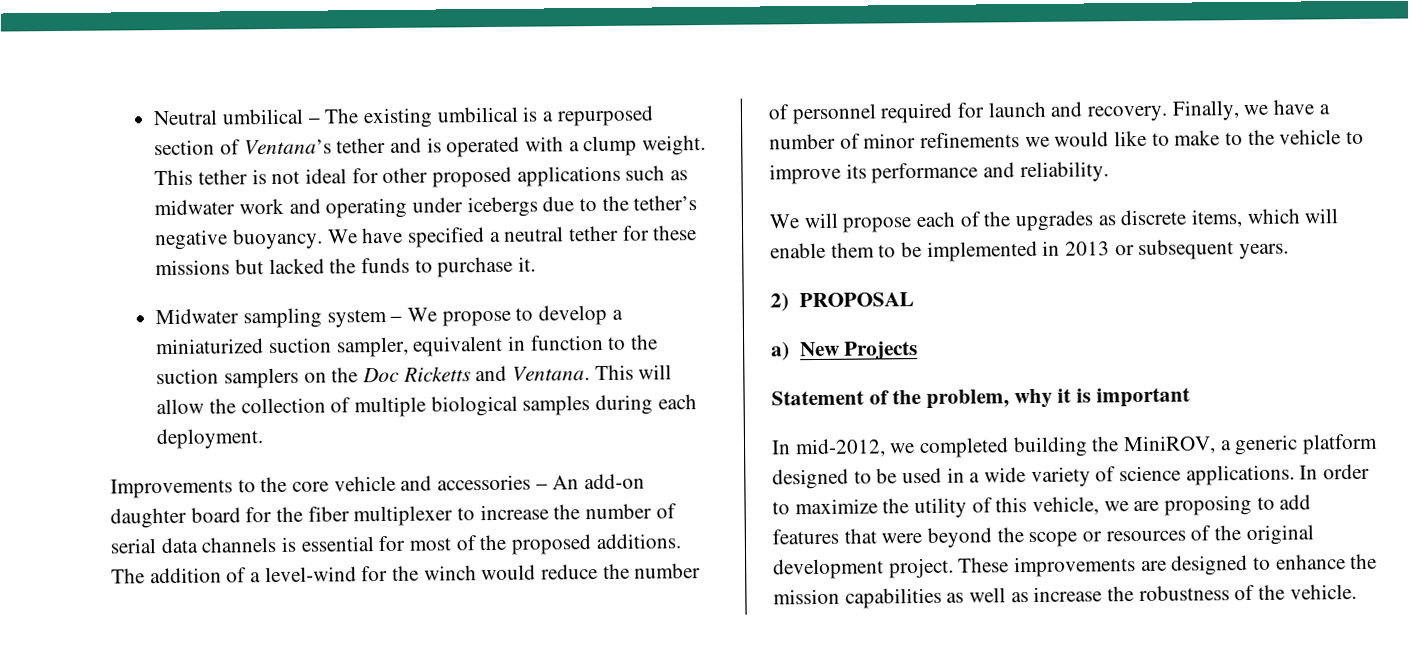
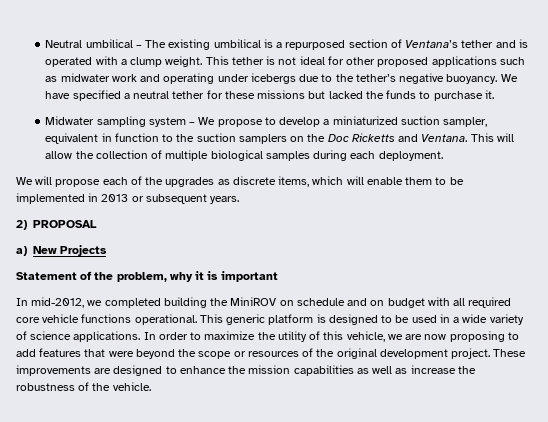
- Improvements to the core vehicle and accessories – An add-on daughter board for the fiber multiplexer to increase the number of serial data channels is essential for most of the proposed additions. The addition of a level-wind for the winch would reduce the number of personnel required for launch and recovery. Finally, we have a number of minor refinements we would like to make to the vehicle to improve its performance and reliability.
- In mid-2012, we completed building the MiniROV, a generic platform designed to be used in a wide variety of science applications.
+ In mid-2012, we completed building the MiniROV on schedule and on budget with all required core vehicle functions operational. This generic platform is designed to be used in a wide variety of science applications.
- In order to maximize the utility of this vehicle, we are proposing to add features that were beyond the scope or resources of the original development project.
+ In order to maximize the utility of this vehicle, we are now proposing to add features that were beyond the scope or resources of the original development project.

